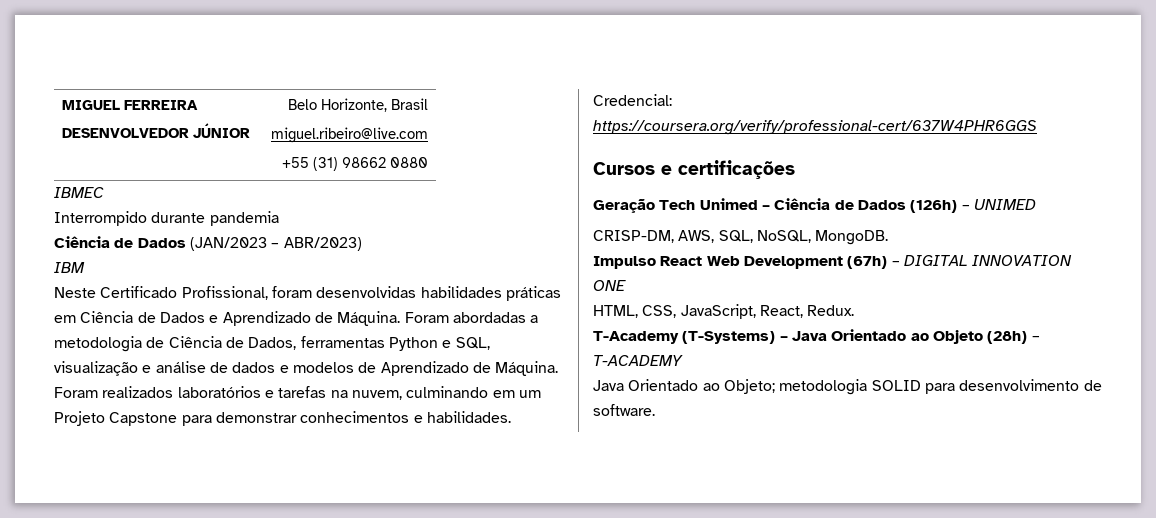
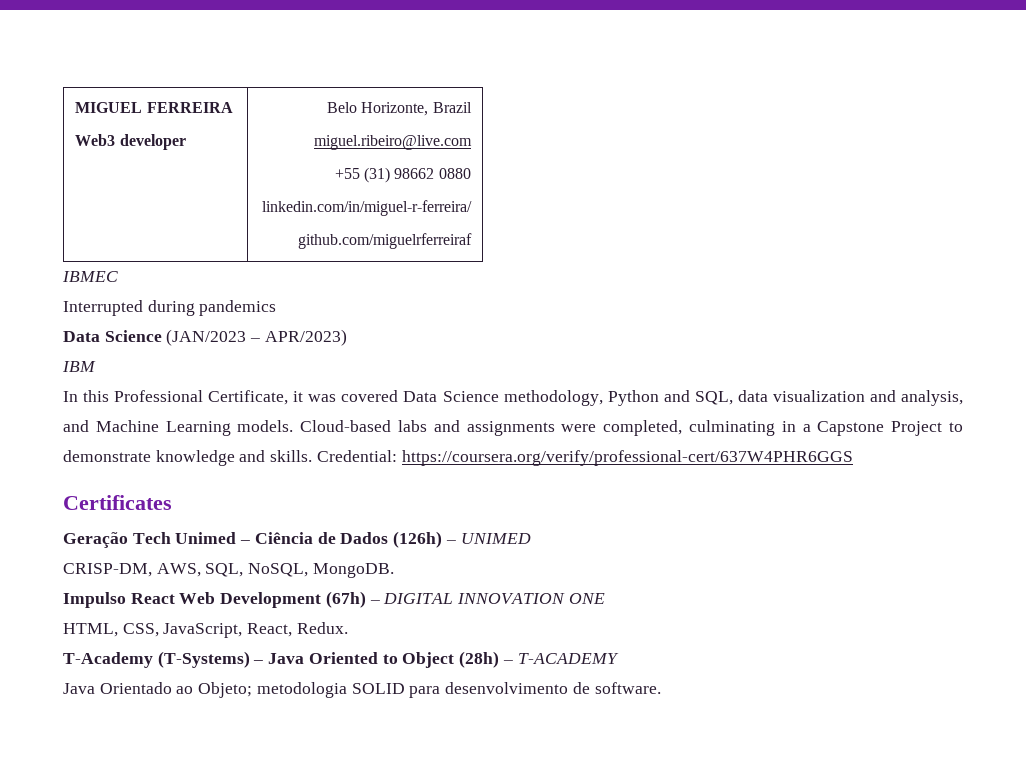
  MIGUEL FERREIRA
- DESENVOLVEDOR JÚNIOR | Belo Horizonte, Brasil
+ Web3 developer | Belo Horizonte, Brazil
  miguel.ribeiro@live.com
  +55 (31) 98662 0880
+ linkedin.com/in/miguel-r-ferreira/
+ github.com/miguelrferreiraf
- Interrompido durante pandemia
- Ciência de Dados (JAN/2023 – ABR/2023)
+ Interrupted during pandemics
+ Data Science (JAN/2023 – APR/2023)
- Neste Certificado Profissional, foram desenvolvidas habilidades práticas em Ciência de Dados e Aprendizado de Máquina. Foram abordadas a metodologia de Ciência de Dados, ferramentas Python e SQL, visualização e análise de dados e modelos de Aprendizado de Máquina. Foram realizados laboratórios e tarefas na nuvem, culminando em um Projeto Capstone para demonstrar conhecimentos e habilidades. Credencial: https://coursera.org/verify/professional-cert/637W4PHR6GGS
- Cursos e certificações
+ In this Professional Certificate, it was covered Data Science methodology, Python and SQL, data visualization and analysis, and Machine Learning models. Cloud-based labs and assignments were completed, culminating in a Capstone Project to demonstrate knowledge and skills. Credential: https://coursera.org/verify/professional-cert/637W4PHR6GGS
+ Certificates
- T-Academy (T-Systems) – Java Orientado ao Objeto (28h) – T-ACADEMY
+ T-Academy (T-Systems) – Java Oriented to Object (28h) – T-ACADEMY

